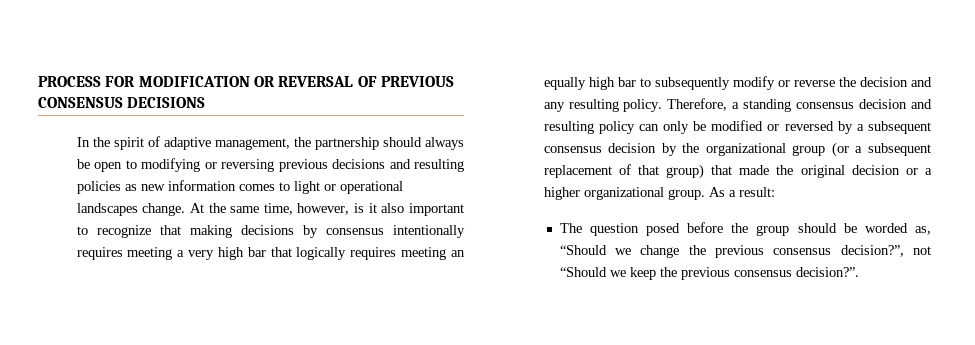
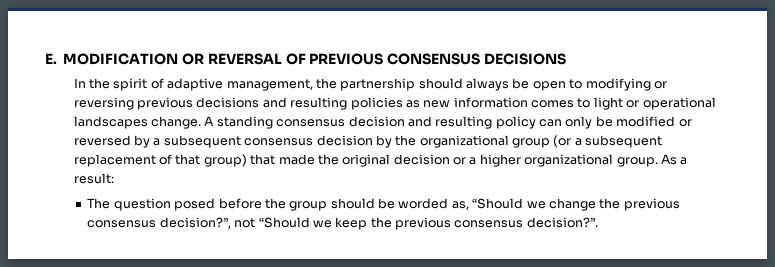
- PROCESS FOR MODIFICATION OR REVERSAL OF PREVIOUS CONSENSUS DECISIONS
+ E. MODIFICATION OR REVERSAL OF PREVIOUS CONSENSUS DECISIONS
- At the same time, however, is it also important to recognize that making decisions by consensus intentionally requires meeting a very high bar that logically requires meeting an equally high bar to subsequently modify or reverse the decision and any resulting policy. Therefore, a standing consensus decision and resulting policy can only be modified or reversed by a subsequent consensus decision by the organizational group (or a subsequent replacement of that group) that made the original decision or a higher organizational group.
+ A standing consensus decision and resulting policy can only be modified or reversed by a subsequent consensus decision by the organizational group (or a subsequent replacement of that group) that made the original decision or a higher organizational group.

